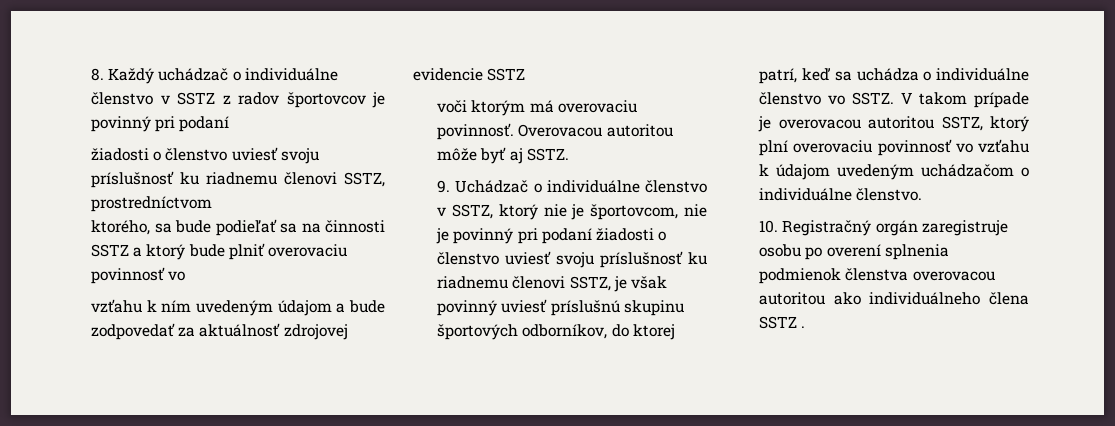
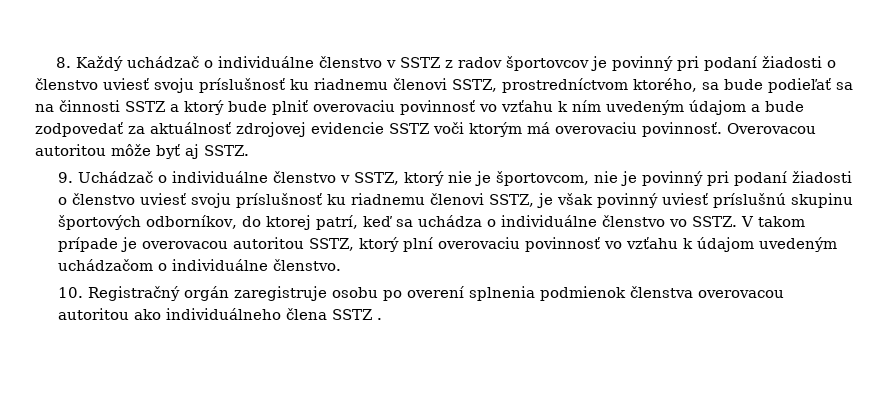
- 8. Každý uchádzač o individuálne členstvo v SSTZ z radov športovcov je povinný pri podaní
- žiadosti o členstvo uviesť svoju príslušnosť ku riadnemu členovi SSTZ, prostredníctvom
- ktorého, sa bude podieľať sa na činnosti SSTZ a ktorý bude plniť overovaciu povinnosť vo
- vzťahu k ním uvedeným údajom a bude zodpovedať za aktuálnosť zdrojovej evidencie SSTZ
- voči ktorým má overovaciu povinnosť.
+ 8. Každý uchádzač o individuálne členstvo v SSTZ z radov športovcov je povinný pri podaní žiadosti o členstvo uviesť svoju príslušnosť ku riadnemu členovi SSTZ, prostredníctvom ktorého, sa bude podieľať sa na činnosti SSTZ a ktorý bude plniť overovaciu povinnosť vo vzťahu k ním uvedeným údajom a bude zodpovedať za aktuálnosť zdrojovej evidencie SSTZ voči ktorým má overovaciu povinnosť.

